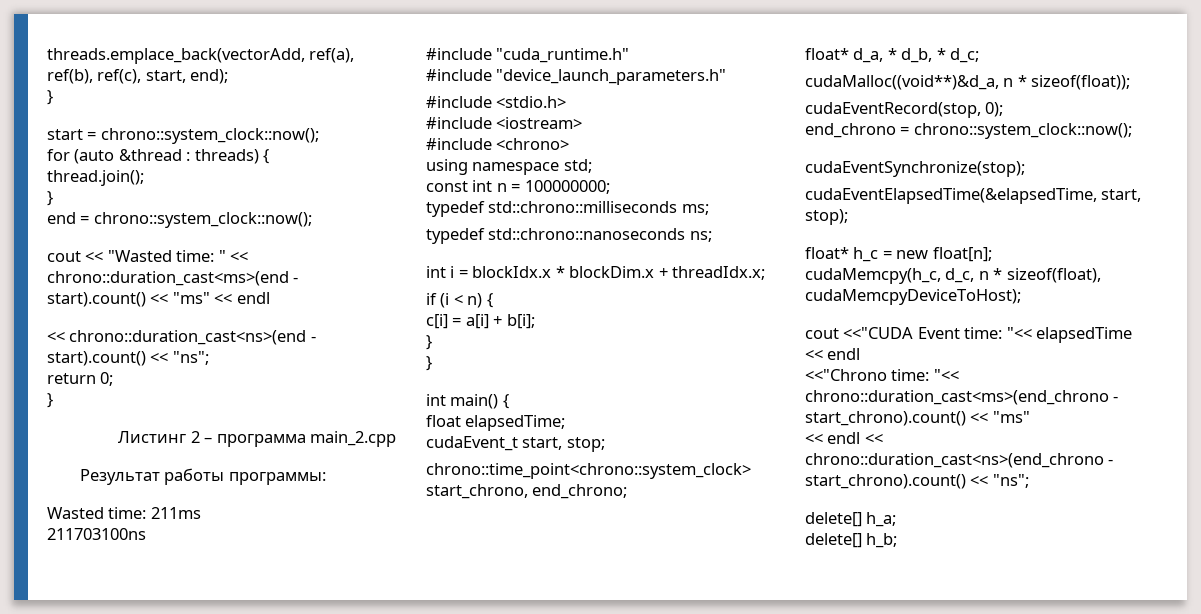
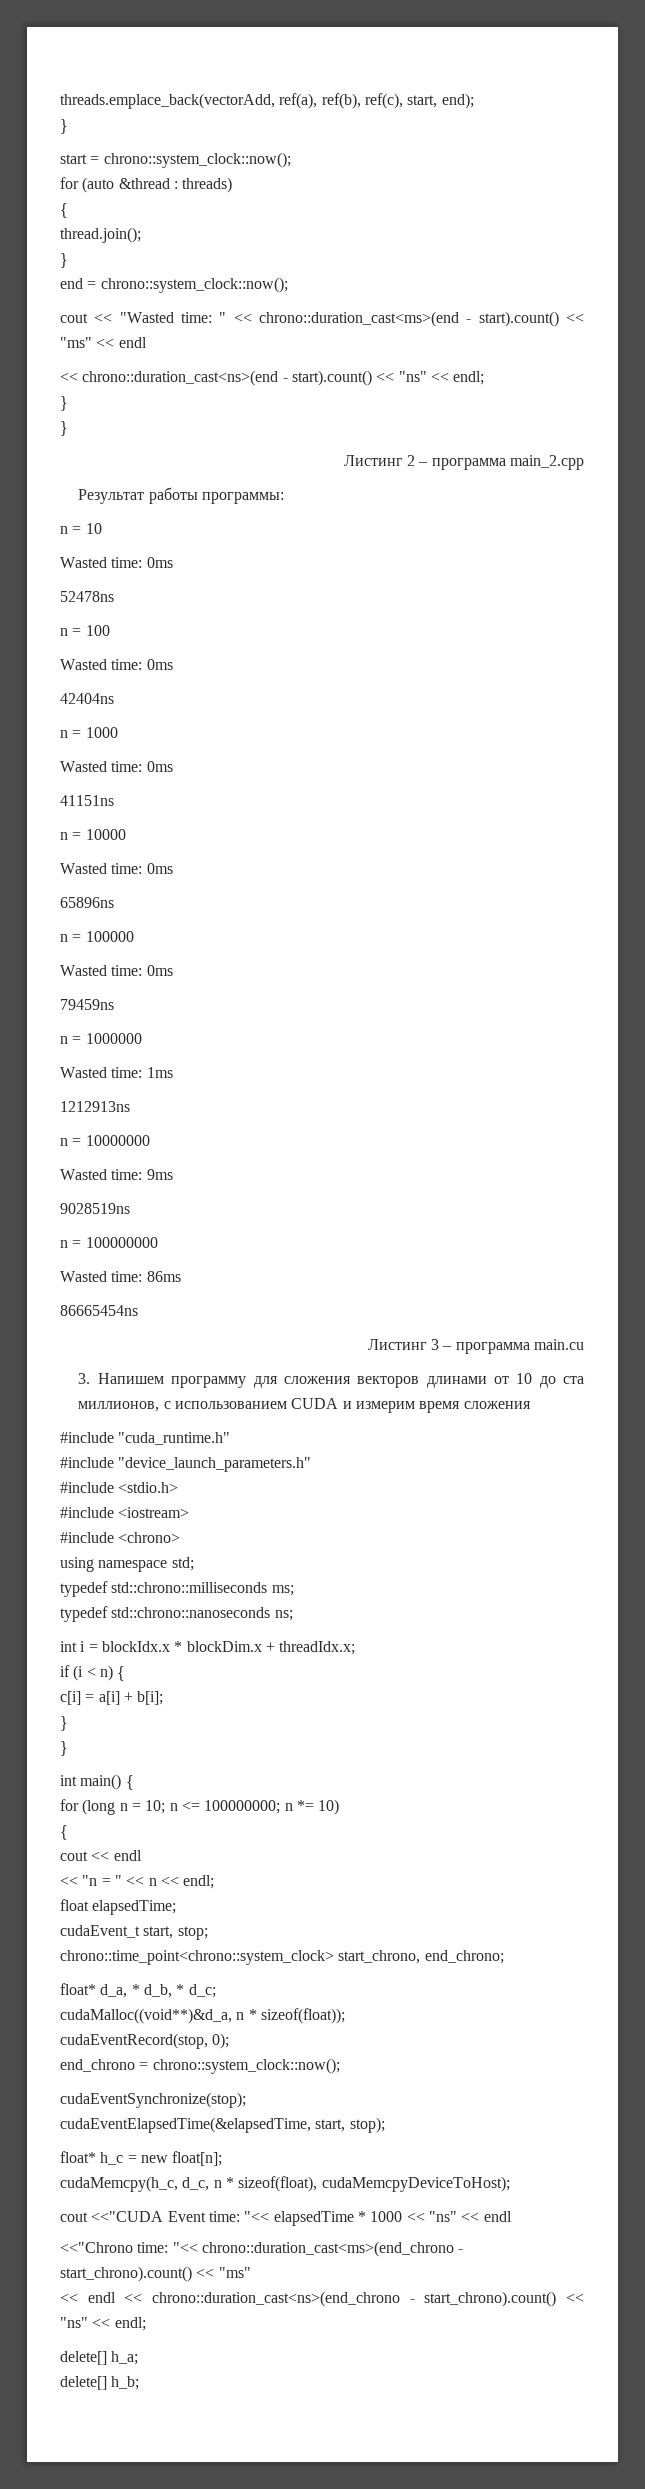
- for (auto &thread : threads) {
+ for (auto &thread : threads)
+ {
- << chrono::duration_cast<ns>(end - start).count() << "ns";
- return 0;
+ << chrono::duration_cast<ns>(end - start).count() << "ns" << endl;
+ }
- Wasted time: 211ms
- 211703100ns
+ n = 10
+ Wasted time: 0ms
+ 52478ns
+ n = 100
+ Wasted time: 0ms
+ 42404ns
+ n = 1000
+ Wasted time: 0ms
+ 41151ns
+ n = 10000
+ Wasted time: 0ms
+ 65896ns
+ n = 100000
+ Wasted time: 0ms
+ 79459ns
+ n = 1000000
+ Wasted time: 1ms
+ 1212913ns
+ n = 10000000
+ Wasted time: 9ms
+ 9028519ns
+ n = 100000000
+ Wasted time: 86ms
+ 86665454ns
+ Листинг 3 – программа main.cu
+ 3. Напишем программу для сложения векторов длинами от 10 до ста миллионов, с использованием CUDA и измерим время сложения
- const int n = 100000000;
+ for (long n = 10; n <= 100000000; n *= 10)
+ {
+ cout << endl
+ << "n = " << n << endl;
- cout <<"CUDA Event time: "<< elapsedTime << endl
+ cout <<"CUDA Event time: "<< elapsedTime * 1000 << "ns" << endl
- << endl << chrono::duration_cast<ns>(end_chrono - start_chrono).count() << "ns";
+ << endl << chrono::duration_cast<ns>(end_chrono - start_chrono).count() << "ns" << endl;

